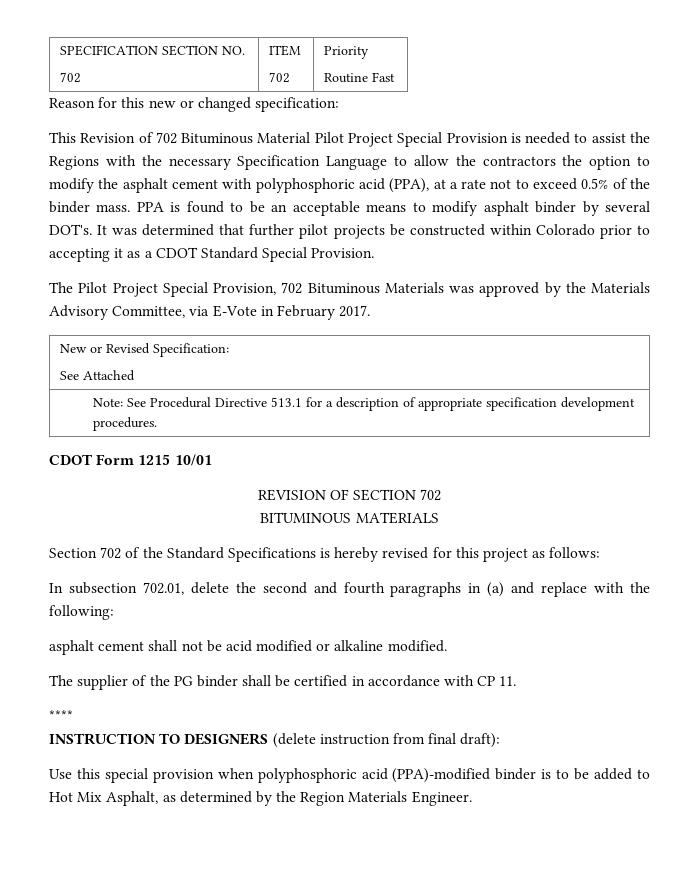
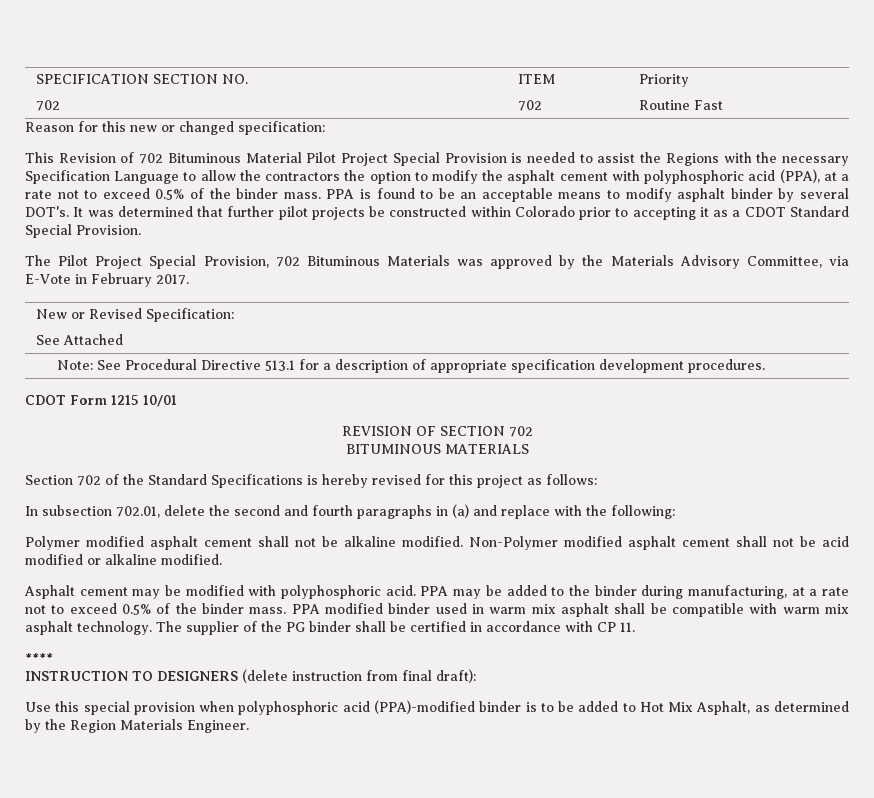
- asphalt cement shall not be acid modified or alkaline modified.
+ Polymer modified asphalt cement shall not be alkaline modified. Non-Polymer modified asphalt cement shall not be acid modified or alkaline modified.
+ Asphalt cement may be modified with polyphosphoric acid. PPA may be added to the binder during manufacturing, at a rate not to exceed 0.5% of the binder mass. PPA modified binder used in warm mix asphalt shall be compatible with warm mix asphalt technology.

